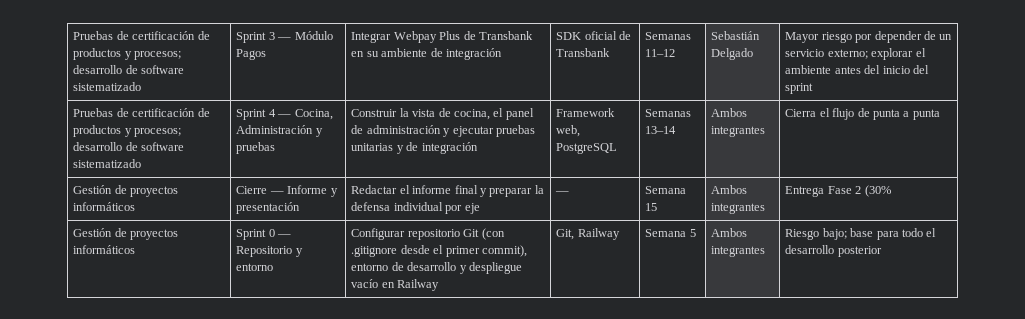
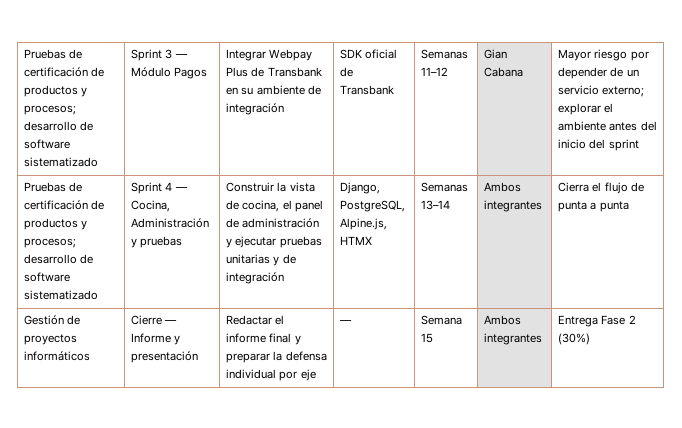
- Sebastián Delgado
+ Gian Cabana
- Framework web, PostgreSQL
+ Django, PostgreSQL, Alpine.js, HTMX
- Gestión de proyectos informáticos | Cierre — Informe y presentación | Redactar el informe final y preparar la defensa individual por eje | — | Semana 15 | Ambos integrantes | Entrega Fase 2 (30%
- Gestión de proyectos informáticos | Sprint 0 — Repositorio y entorno | Configurar repositorio Git (con .gitignore desde el primer commit), entorno de desarrollo y despliegue vacío en Railway | Git, Railway | Semana 5 | Ambos integrantes | Riesgo bajo; base para todo el desarrollo posterior
+ Gestión de proyectos informáticos | Cierre — Informe y presentación | Redactar el informe final y preparar la defensa individual por eje | — | Semana 15 | Ambos integrantes | Entrega Fase 2 (30%)

